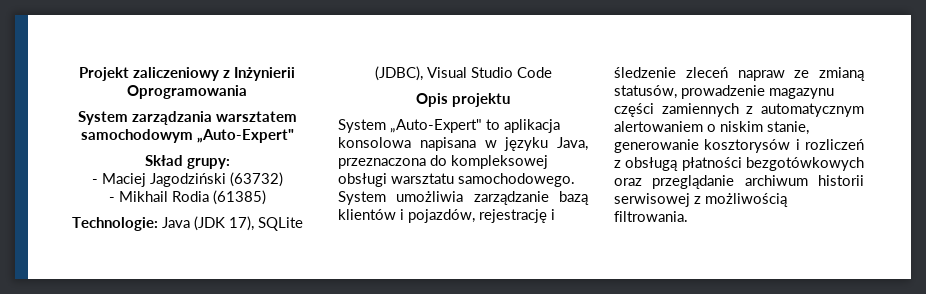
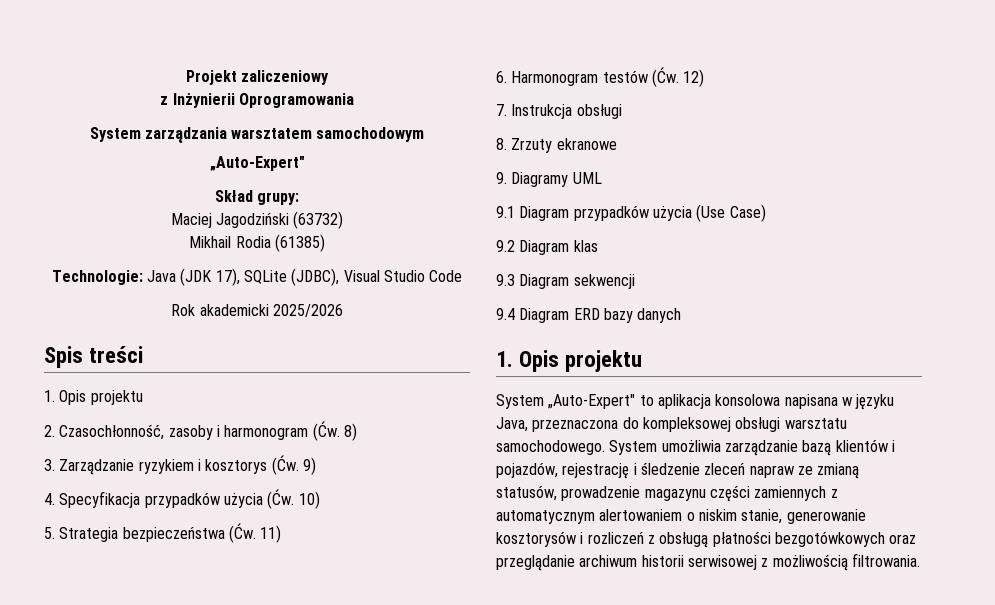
- Projekt zaliczeniowy z Inżynierii Oprogramowania
+ Projekt zaliczeniowy
+ z Inżynierii Oprogramowania
- System zarządzania warsztatem samochodowym „Auto-Expert"
+ System zarządzania warsztatem samochodowym
+ „Auto-Expert"
- - Maciej Jagodziński (63732)
+ Maciej Jagodziński (63732)
- - Mikhail Rodia (61385)
+ Mikhail Rodia (61385)
- Opis projektu
+ Rok akademicki 2025/2026
+ Spis treści
+ 1. Opis projektu
+ 2. Czasochłonność, zasoby i harmonogram (Ćw. 8)
+ 3. Zarządzanie ryzykiem i kosztorys (Ćw. 9)
+ 4. Specyfikacja przypadków użycia (Ćw. 10)
+ 5. Strategia bezpieczeństwa (Ćw. 11)
+ 6. Harmonogram testów (Ćw. 12)
+ 7. Instrukcja obsługi
+ 8. Zrzuty ekranowe
+ 9. Diagramy UML
+ 9.1 Diagram przypadków użycia (Use Case)
+ 9.2 Diagram klas
+ 9.3 Diagram sekwencji
+ 9.4 Diagram ERD bazy danych
+ 1. Opis projektu

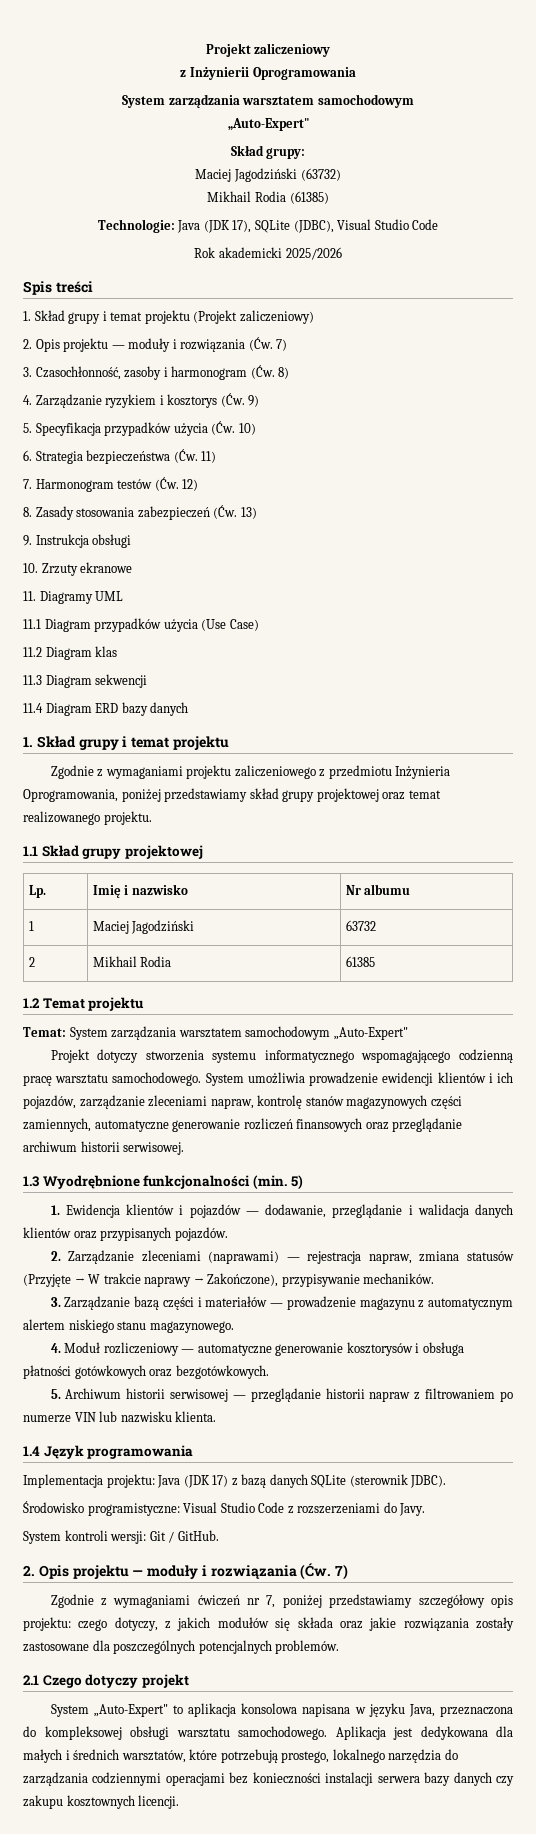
  Spis treści
- 1. Opis projektu
- 2. Czasochłonność, zasoby i harmonogram (Ćw. 8)
+ 1. Skład grupy i temat projektu (Projekt zaliczeniowy)
+ 2. Opis projektu — moduły i rozwiązania (Ćw. 7)
+ 3. Czasochłonność, zasoby i harmonogram (Ćw. 8)
- 3. Zarządzanie ryzykiem i kosztorys (Ćw. 9)
+ 4. Zarządzanie ryzykiem i kosztorys (Ćw. 9)
- 4. Specyfikacja przypadków użycia (Ćw. 10)
+ 5. Specyfikacja przypadków użycia (Ćw. 10)
- 5. Strategia bezpieczeństwa (Ćw. 11)
+ 6. Strategia bezpieczeństwa (Ćw. 11)
- 6. Harmonogram testów (Ćw. 12)
+ 7. Harmonogram testów (Ćw. 12)
- 7. Instrukcja obsługi
+ 8. Zasady stosowania zabezpieczeń (Ćw. 13)
+ 9. Instrukcja obsługi
- 8. Zrzuty ekranowe
+ 10. Zrzuty ekranowe
- 9. Diagramy UML
+ 11. Diagramy UML
- 9.1 Diagram przypadków użycia (Use Case)
+ 11.1 Diagram przypadków użycia (Use Case)
- 9.2 Diagram klas
+ 11.2 Diagram klas
- 9.3 Diagram sekwencji
+ 11.3 Diagram sekwencji
- 9.4 Diagram ERD bazy danych
- 1. Opis projektu
+ 11.4 Diagram ERD bazy danych
+ 1. Skład grupy i temat projektu
+ Zgodnie z wymaganiami projektu zaliczeniowego z przedmiotu Inżynieria Oprogramowania, poniżej przedstawiamy skład grupy projektowej oraz temat realizowanego projektu.
+ 1.1 Skład grupy projektowej
+ Lp. | Imię i nazwisko | Nr albumu
+ 1 | Maciej Jagodziński | 63732
+ 2 | Mikhail Rodia | 61385
+ 1.2 Temat projektu
+ Temat: System zarządzania warsztatem samochodowym „Auto-Expert"
+ Projekt dotyczy stworzenia systemu informatycznego wspomagającego codzienną pracę warsztatu samochodowego. System umożliwia prowadzenie ewidencji klientów i ich pojazdów, zarządzanie zleceniami napraw, kontrolę stanów magazynowych części zamiennych, automatyczne generowanie rozliczeń finansowych oraz przeglądanie archiwum historii serwisowej.
+ 1.3 Wyodrębnione funkcjonalności (min. 5)
+ 1. Ewidencja klientów i pojazdów — dodawanie, przeglądanie i walidacja danych klientów oraz przypisanych pojazdów.
+ 2. Zarządzanie zleceniami (naprawami) — rejestracja napraw, zmiana statusów (Przyjęte → W trakcie naprawy → Zakończone), przypisywanie mechaników.
+ 3. Zarządzanie bazą części i materiałów — prowadzenie magazynu z automatycznym alertem niskiego stanu magazynowego.
+ 4. Moduł rozliczeniowy — automatyczne generowanie kosztorysów i obsługa płatności gotówkowych oraz bezgotówkowych.
+ 5. Archiwum historii serwisowej — przeglądanie historii napraw z filtrowaniem po numerze VIN lub nazwisku klienta.
+ 1.4 Język programowania
+ Implementacja projektu: Java (JDK 17) z bazą danych SQLite (sterownik JDBC).
+ Środowisko programistyczne: Visual Studio Code z rozszerzeniami do Javy.
+ System kontroli wersji: Git / GitHub.
+ 2. Opis projektu — moduły i rozwiązania (Ćw. 7)
+ Zgodnie z wymaganiami ćwiczeń nr 7, poniżej przedstawiamy szczegółowy opis projektu: czego dotyczy, z jakich modułów się składa oraz jakie rozwiązania zostały zastosowane dla poszczególnych potencjalnych problemów.
+ 2.1 Czego dotyczy projekt
- System umożliwia zarządzanie bazą klientów i pojazdów, rejestrację i śledzenie zleceń napraw ze zmianą statusów, prowadzenie magazynu części zamiennych z automatycznym alertowaniem o niskim stanie, generowanie kosztorysów i rozliczeń z obsługą płatności bezgotówkowych oraz przeglądanie archiwum historii serwisowej z możliwością filtrowania.
+ Aplikacja jest dedykowana dla małych i średnich warsztatów, które potrzebują prostego, lokalnego narzędzia do zarządzania codziennymi operacjami bez konieczności instalacji serwera bazy danych czy zakupu kosztownych licencji.

